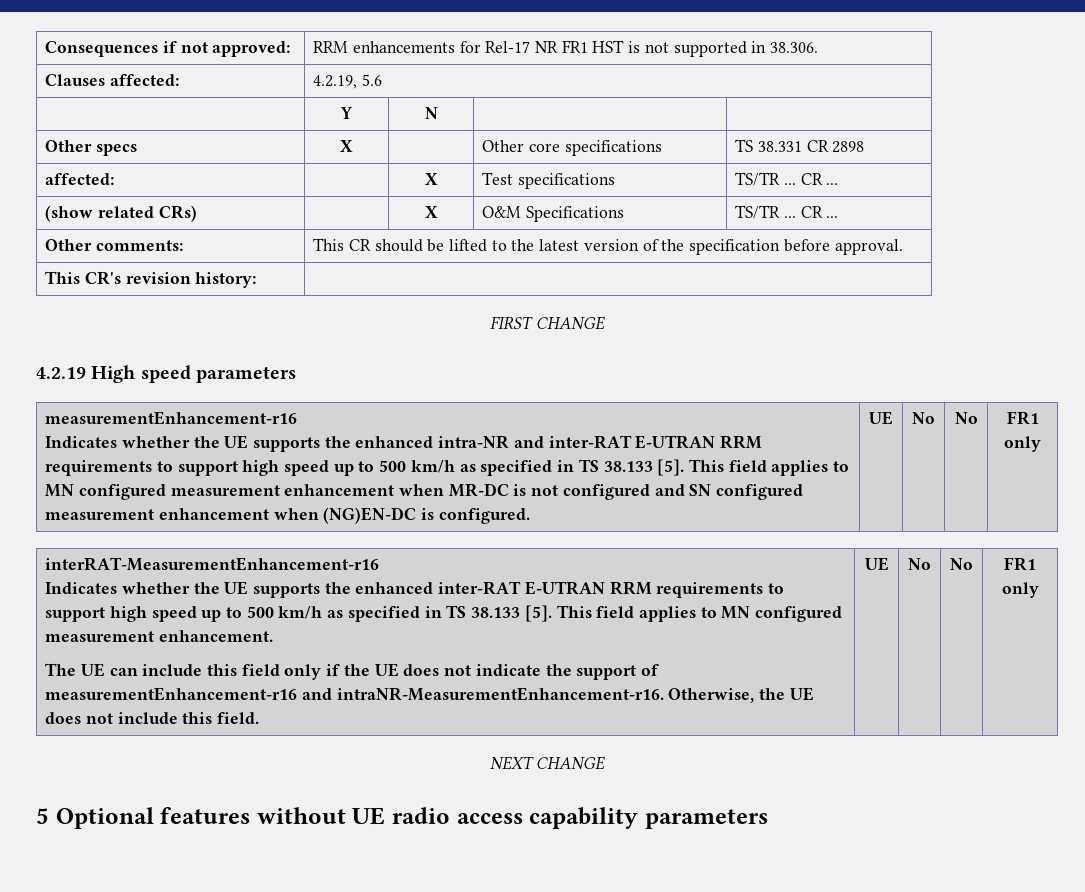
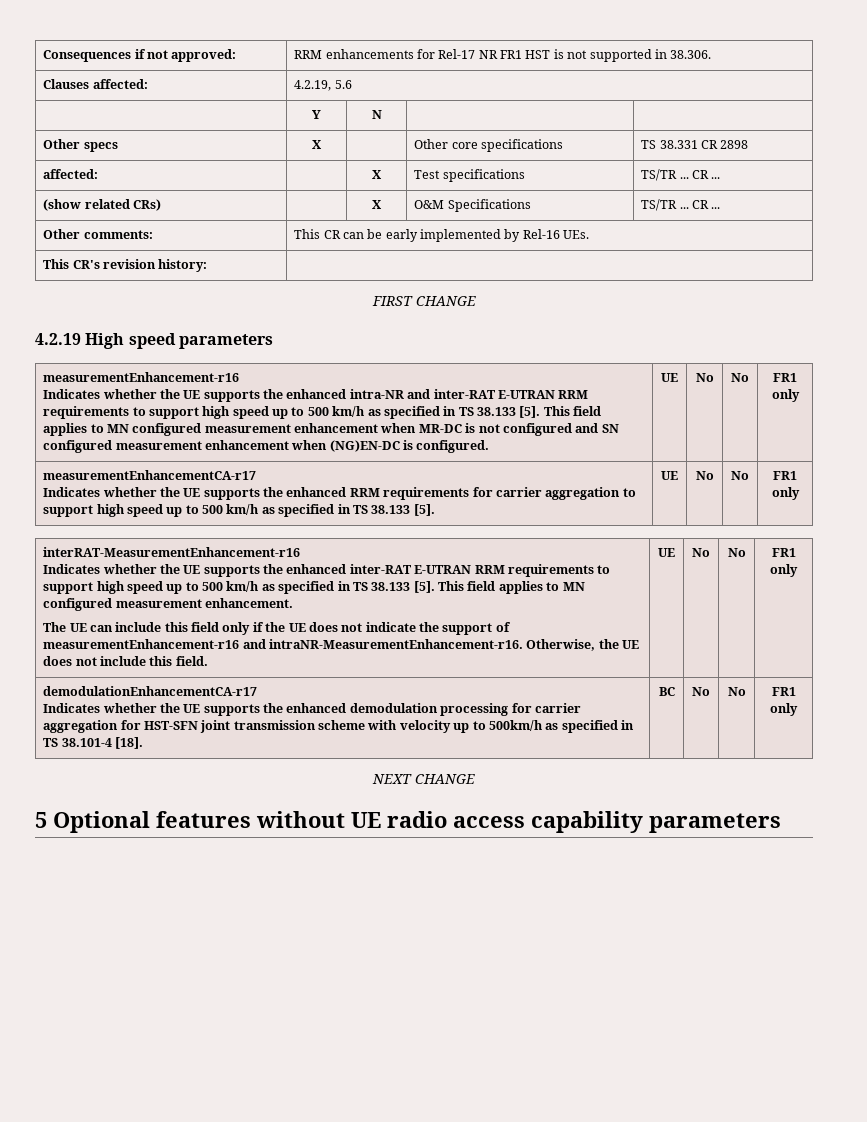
- Other comments: | This CR should be lifted to the latest version of the specification before approval.
+ Other comments: | This CR can be early implemented by Rel-16 UEs.
+ measurementEnhancementCA-r17
+ Indicates whether the UE supports the enhanced RRM requirements for carrier aggregation to support high speed up to 500 km/h as specified in TS 38.133 [5]. | UE | No | No | FR1 only
+ demodulationEnhancementCA-r17
+ Indicates whether the UE supports the enhanced demodulation processing for carrier aggregation for HST-SFN joint transmission scheme with velocity up to 500km/h as specified in TS 38.101-4 [18]. | BC | No | No | FR1 only

